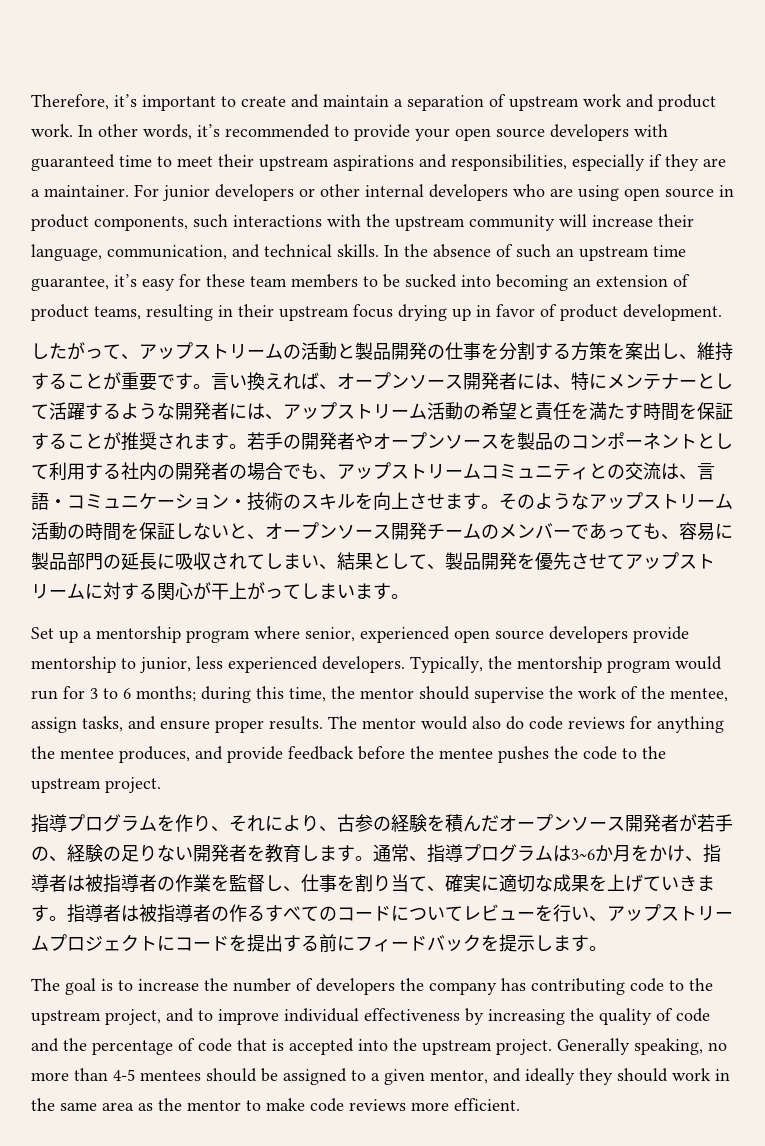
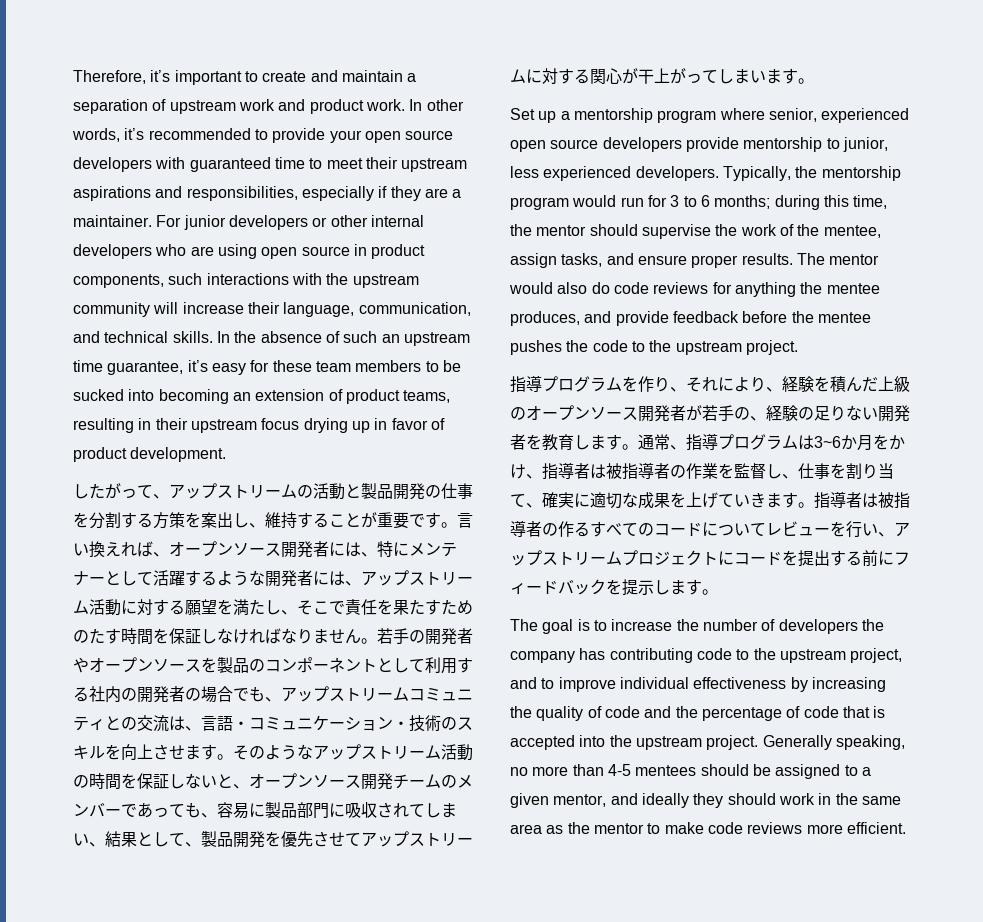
- 言い換えれば、オープンソース開発者には、特にメンテナーとして活躍するような開発者には、アップストリーム活動の希望と責任を満たす時間を保証することが推奨されます。
+ 言い換えれば、オープンソース開発者には、特にメンテナーとして活躍するような開発者には、アップストリーム活動に対する願望を満たし、そこで責任を果たすためのたす時間を保証しなければなりません。
- そのようなアップストリーム活動の時間を保証しないと、オープンソース開発チームのメンバーであっても、容易に製品部門の延長に吸収されてしまい、結果として、製品開発を優先させてアップストリームに対する関心が干上がってしまいます。
+ そのようなアップストリーム活動の時間を保証しないと、オープンソース開発チームのメンバーであっても、容易に製品部門に吸収されてしまい、結果として、製品開発を優先させてアップストリームに対する関心が干上がってしまいます。
- 指導プログラムを作り、それにより、古参の経験を積んだオープンソース開発者が若手の、経験の足りない開発者を教育します。
+ 指導プログラムを作り、それにより、経験を積んだ上級のオープンソース開発者が若手の、経験の足りない開発者を教育します。

